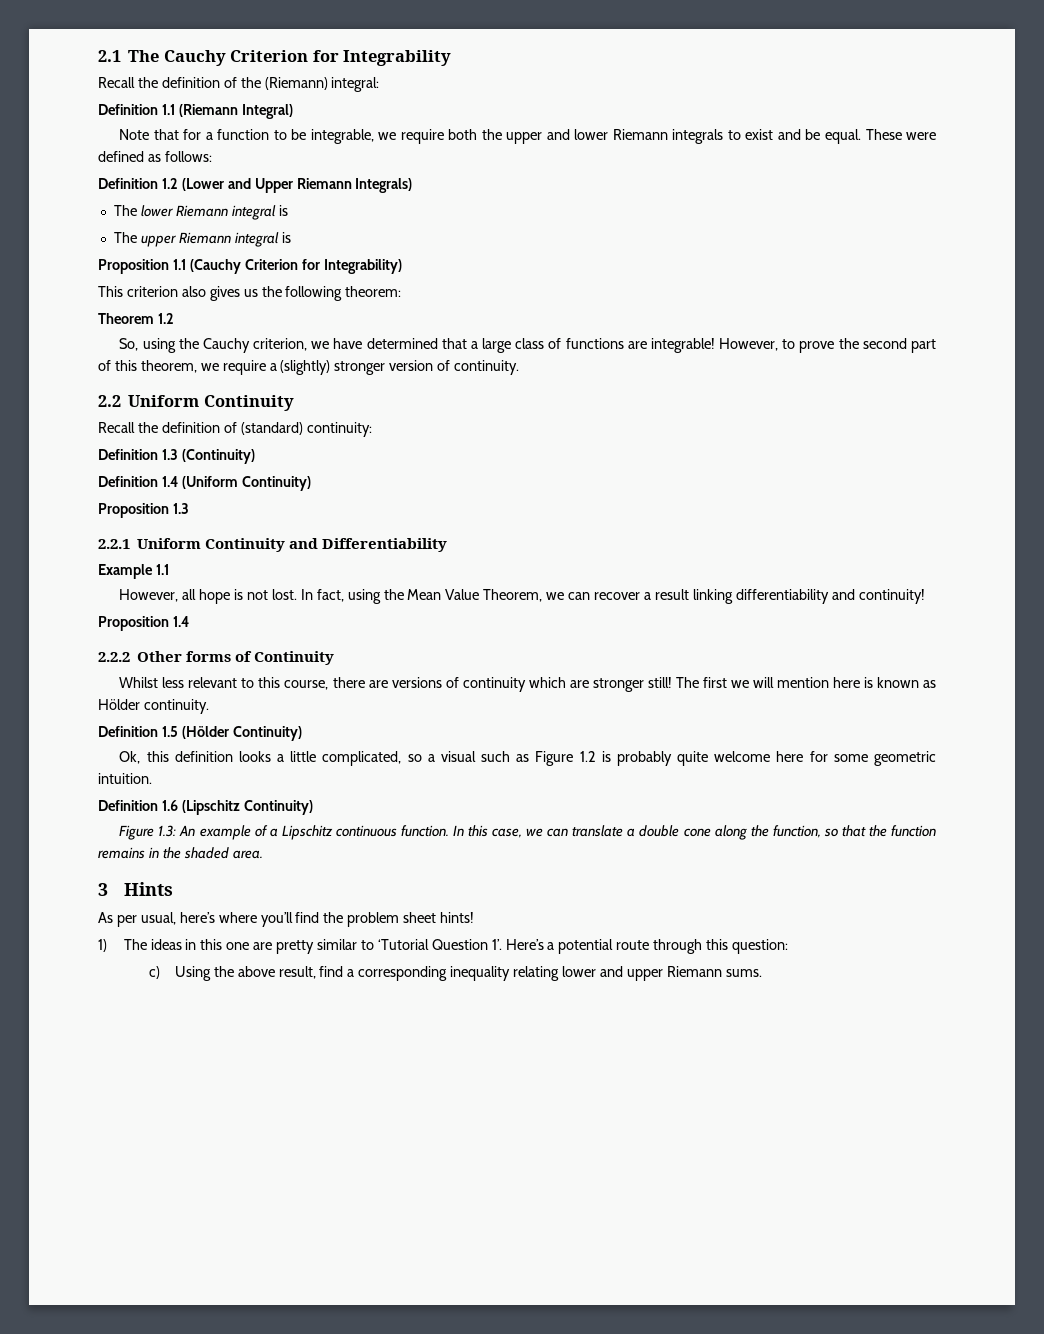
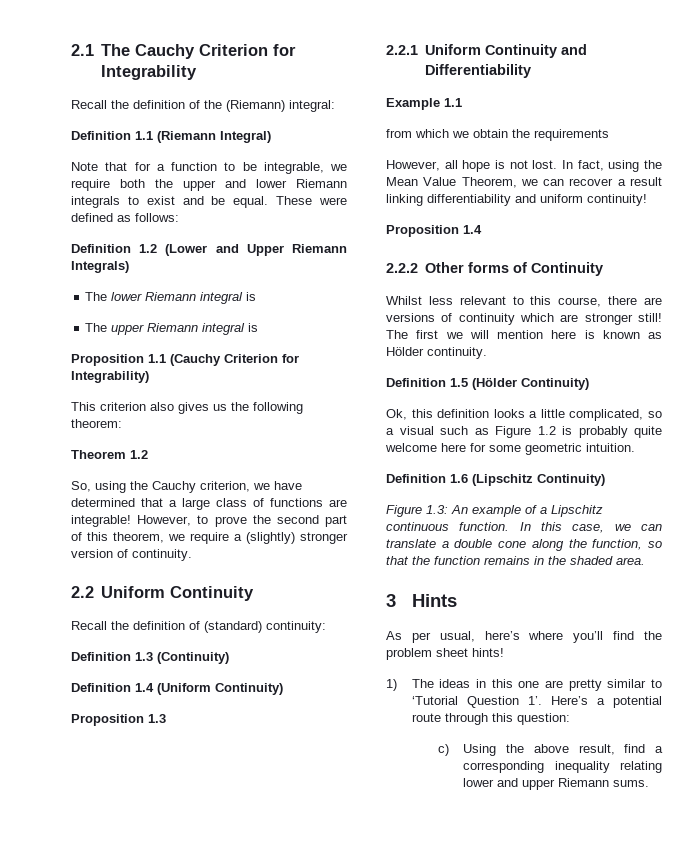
+ from which we obtain the requirements
- In fact, using the Mean Value Theorem, we can recover a result linking differentiability and continuity!
+ In fact, using the Mean Value Theorem, we can recover a result linking differentiability and uniform continuity!

